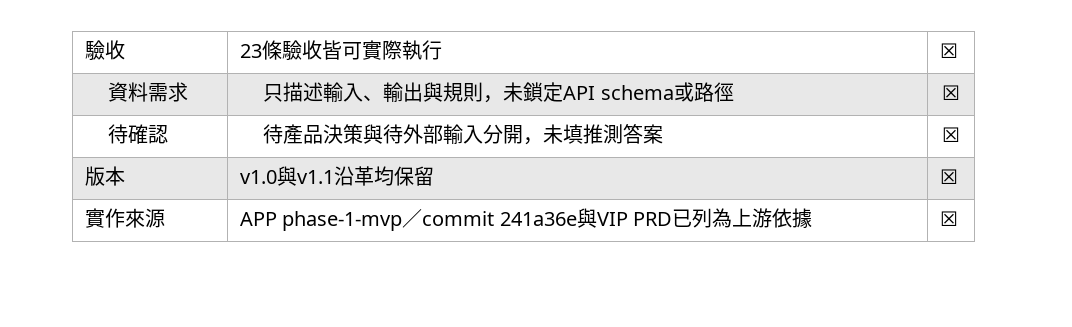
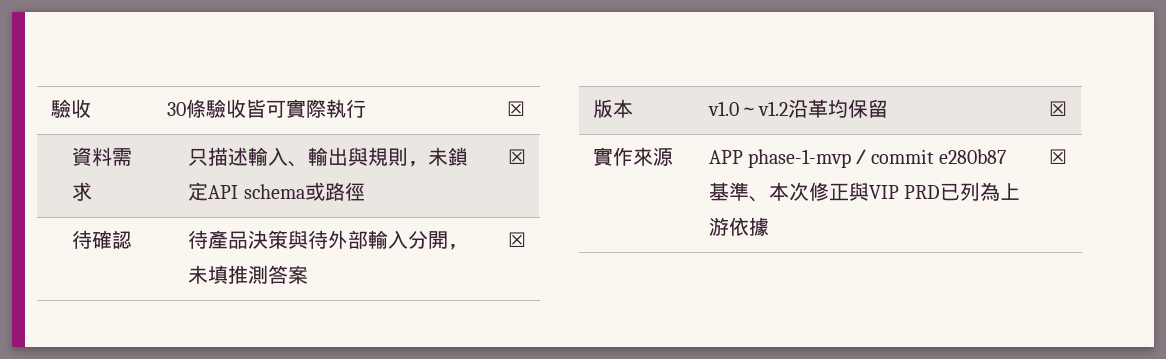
- 驗收 | 23條驗收皆可實際執行 | ☒
+ 驗收 | 30條驗收皆可實際執行 | ☒
- 版本 | v1.0與v1.1沿革均保留 | ☒
+ 版本 | v1.0～v1.2沿革均保留 | ☒
- 實作來源 | APP phase-1-mvp／commit 241a36e與VIP PRD已列為上游依據 | ☒
+ 實作來源 | APP phase-1-mvp／commit e280b87基準、本次修正與VIP PRD已列為上游依據 | ☒

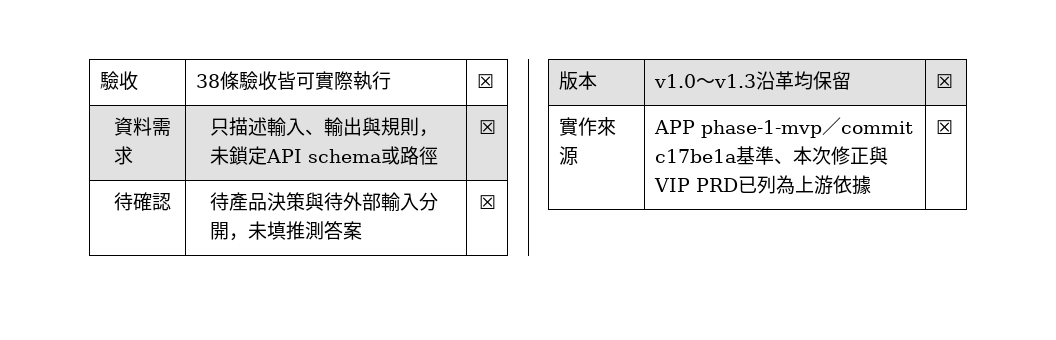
- 驗收 | 30條驗收皆可實際執行 | ☒
+ 驗收 | 38條驗收皆可實際執行 | ☒
- 版本 | v1.0～v1.2沿革均保留 | ☒
+ 版本 | v1.0～v1.3沿革均保留 | ☒
- 實作來源 | APP phase-1-mvp／commit e280b87基準、本次修正與VIP PRD已列為上游依據 | ☒
+ 實作來源 | APP phase-1-mvp／commit c17be1a基準、本次修正與VIP PRD已列為上游依據 | ☒

